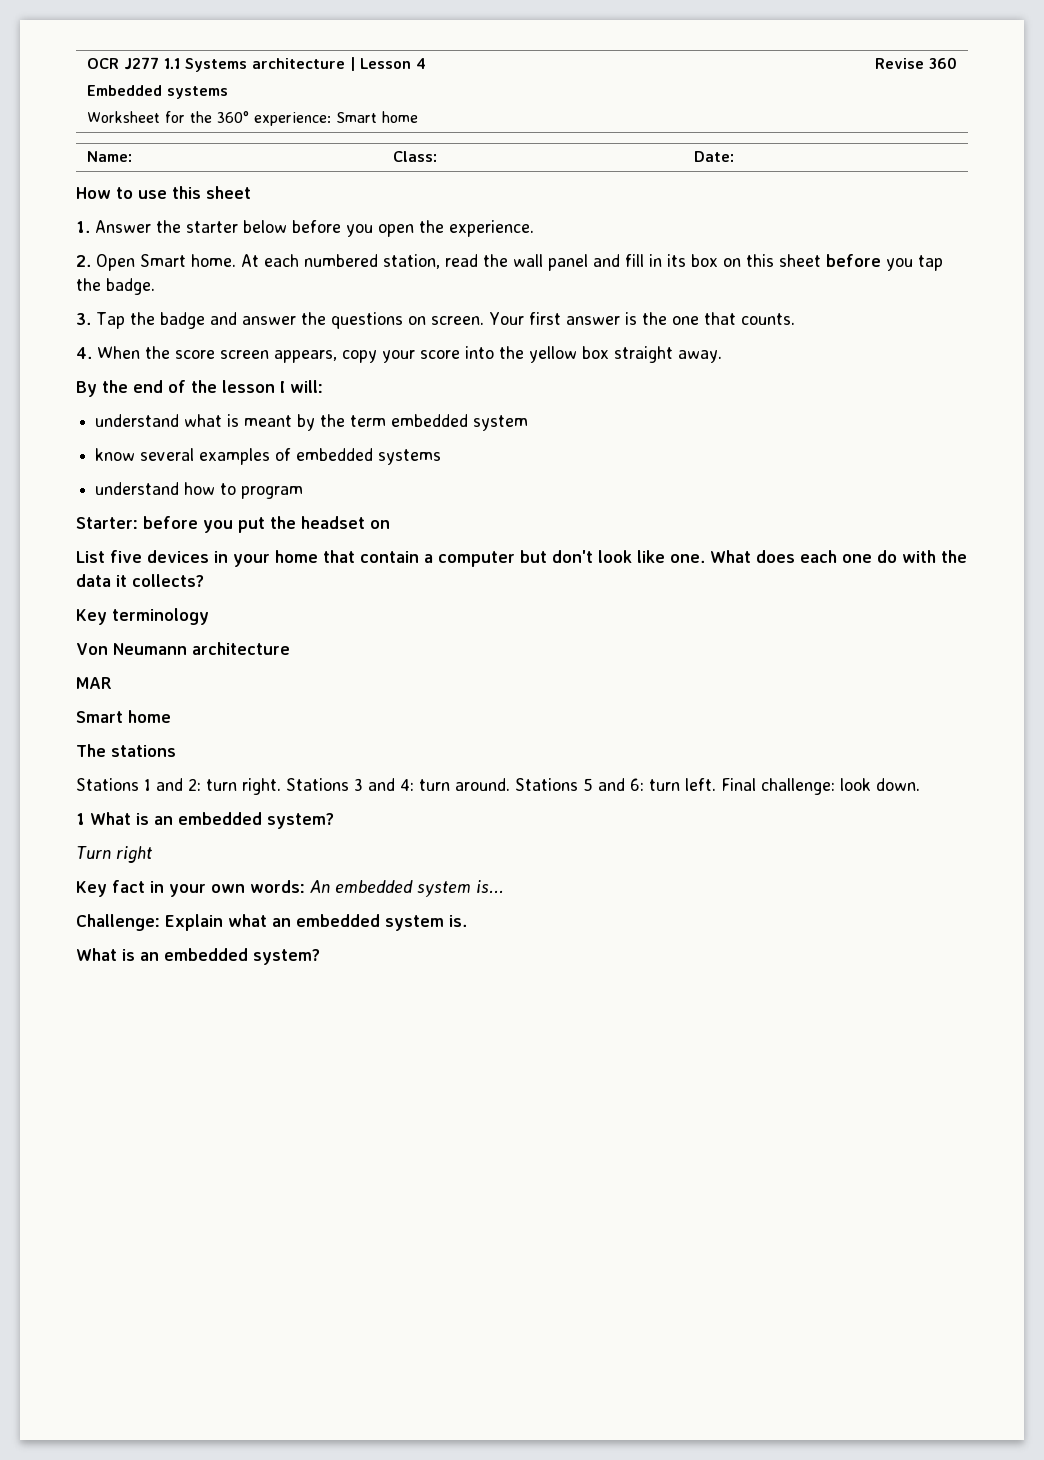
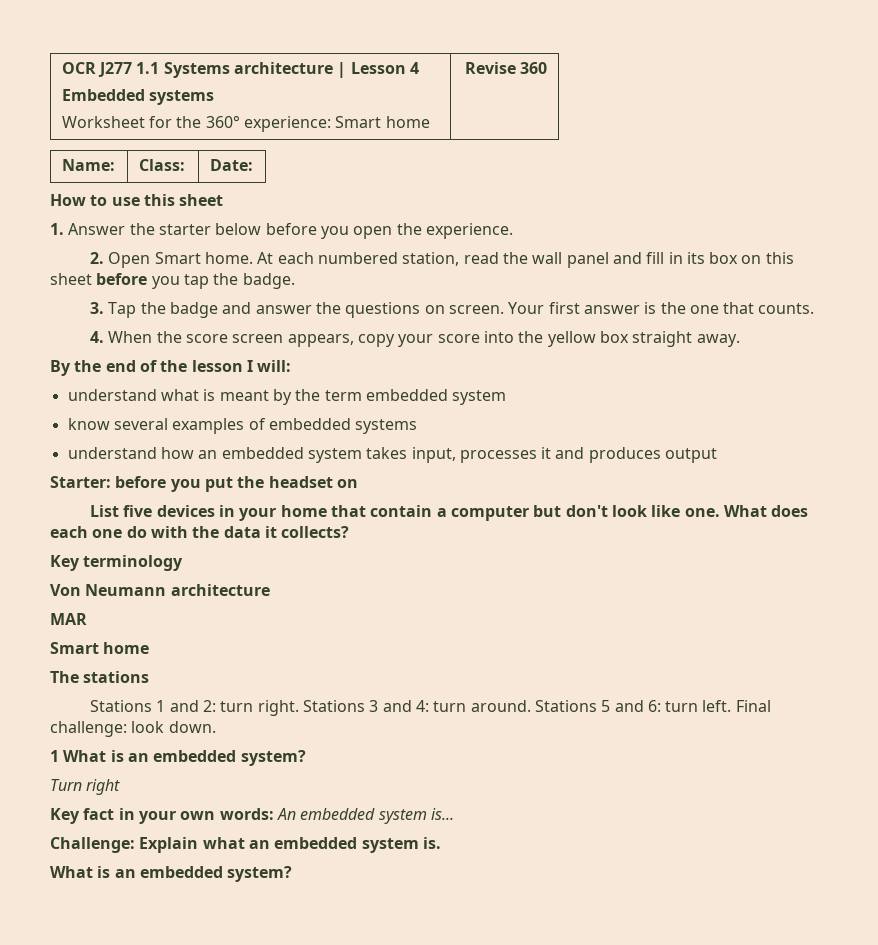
- understand how to program
+ understand how an embedded system takes input, processes it and produces output

